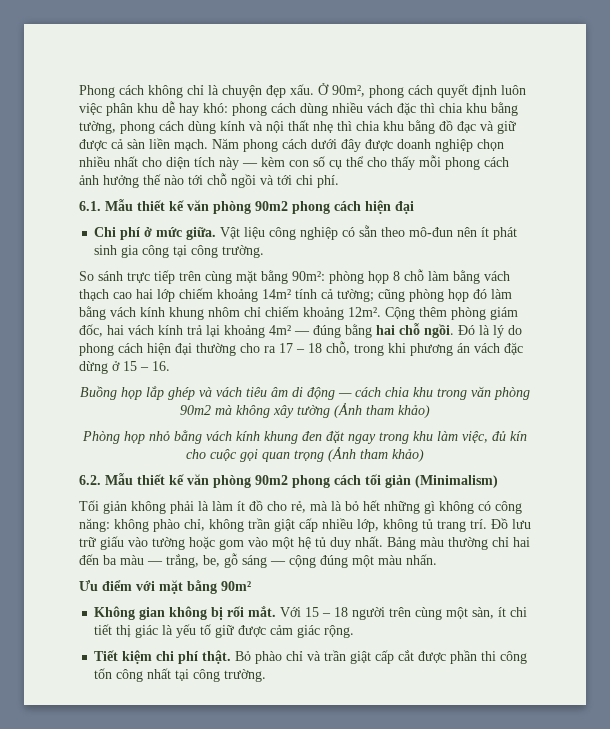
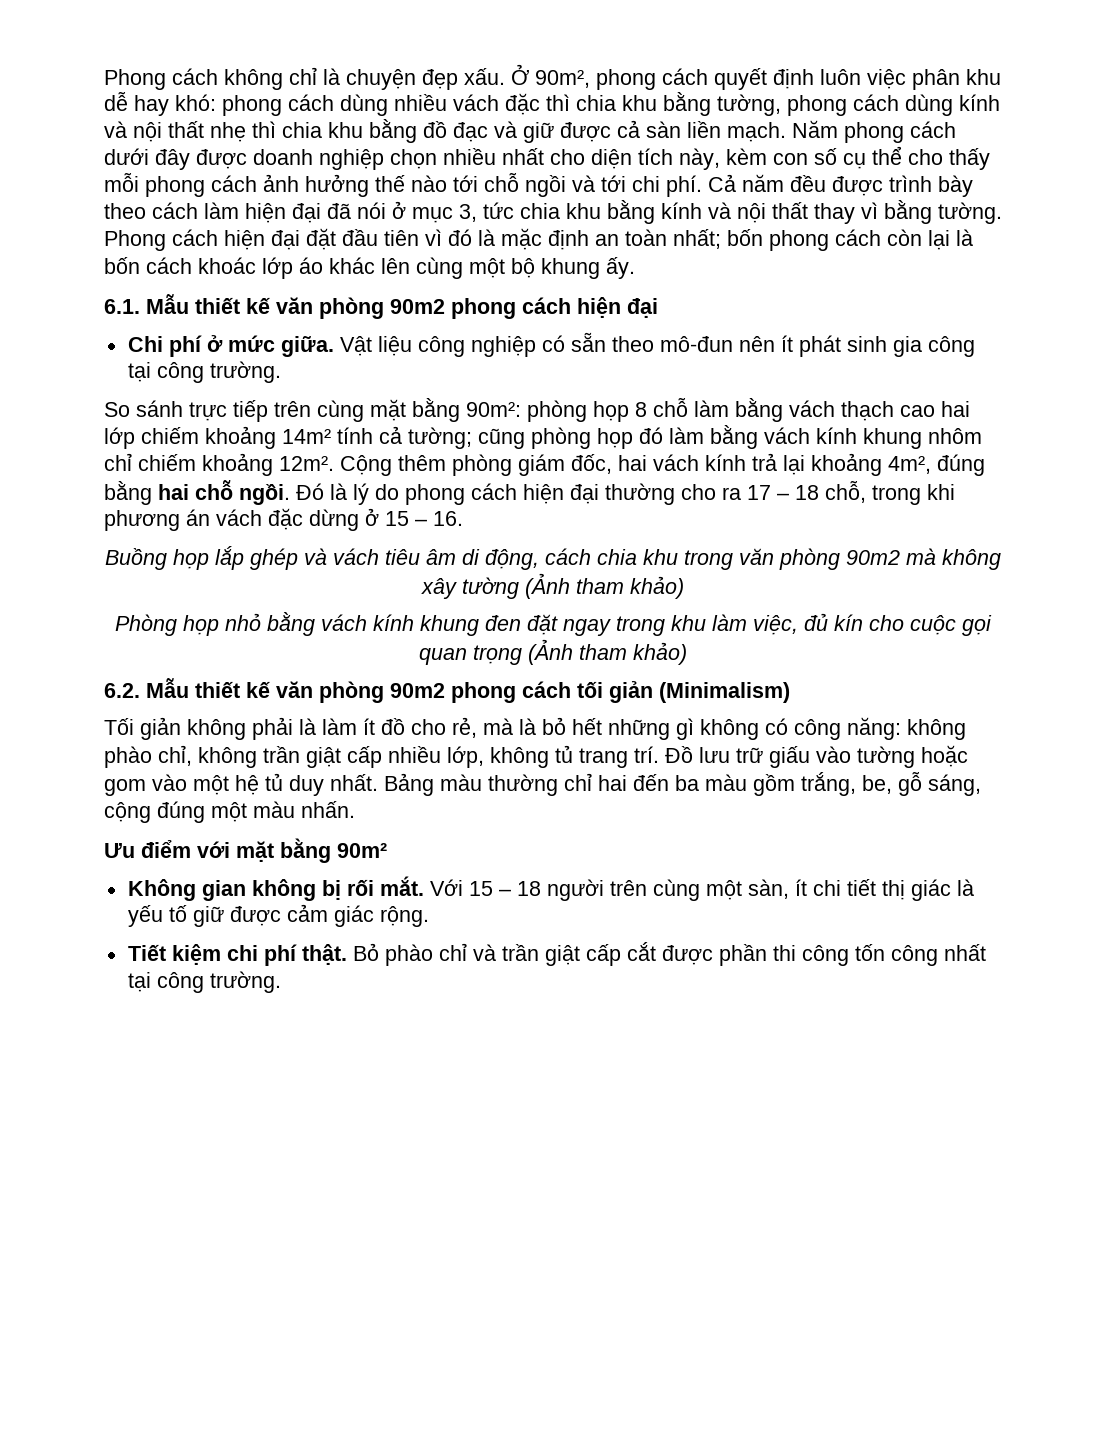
- Năm phong cách dưới đây được doanh nghiệp chọn nhiều nhất cho diện tích này — kèm con số cụ thể cho thấy mỗi phong cách ảnh hưởng thế nào tới chỗ ngồi và tới chi phí.
+ Năm phong cách dưới đây được doanh nghiệp chọn nhiều nhất cho diện tích này, kèm con số cụ thể cho thấy mỗi phong cách ảnh hưởng thế nào tới chỗ ngồi và tới chi phí. Cả năm đều được trình bày theo cách làm hiện đại đã nói ở mục 3, tức chia khu bằng kính và nội thất thay vì bằng tường. Phong cách hiện đại đặt đầu tiên vì đó là mặc định an toàn nhất; bốn phong cách còn lại là bốn cách khoác lớp áo khác lên cùng một bộ khung ấy.
- Cộng thêm phòng giám đốc, hai vách kính trả lại khoảng 4m² — đúng bằng hai chỗ ngồi.
+ Cộng thêm phòng giám đốc, hai vách kính trả lại khoảng 4m², đúng bằng hai chỗ ngồi.
- Buồng họp lắp ghép và vách tiêu âm di động — cách chia khu trong văn phòng 90m2 mà không xây tường (Ảnh tham khảo)
+ Buồng họp lắp ghép và vách tiêu âm di động, cách chia khu trong văn phòng 90m2 mà không xây tường (Ảnh tham khảo)
- Bảng màu thường chỉ hai đến ba màu — trắng, be, gỗ sáng — cộng đúng một màu nhấn.
+ Bảng màu thường chỉ hai đến ba màu gồm trắng, be, gỗ sáng, cộng đúng một màu nhấn.

